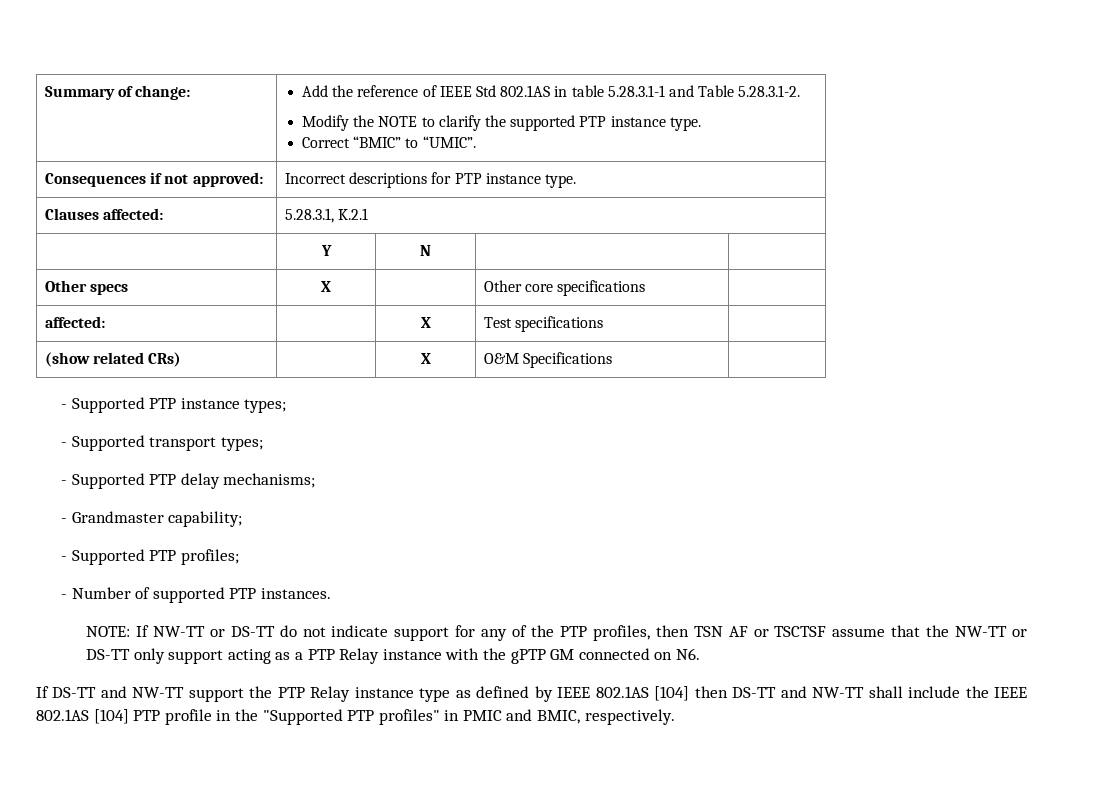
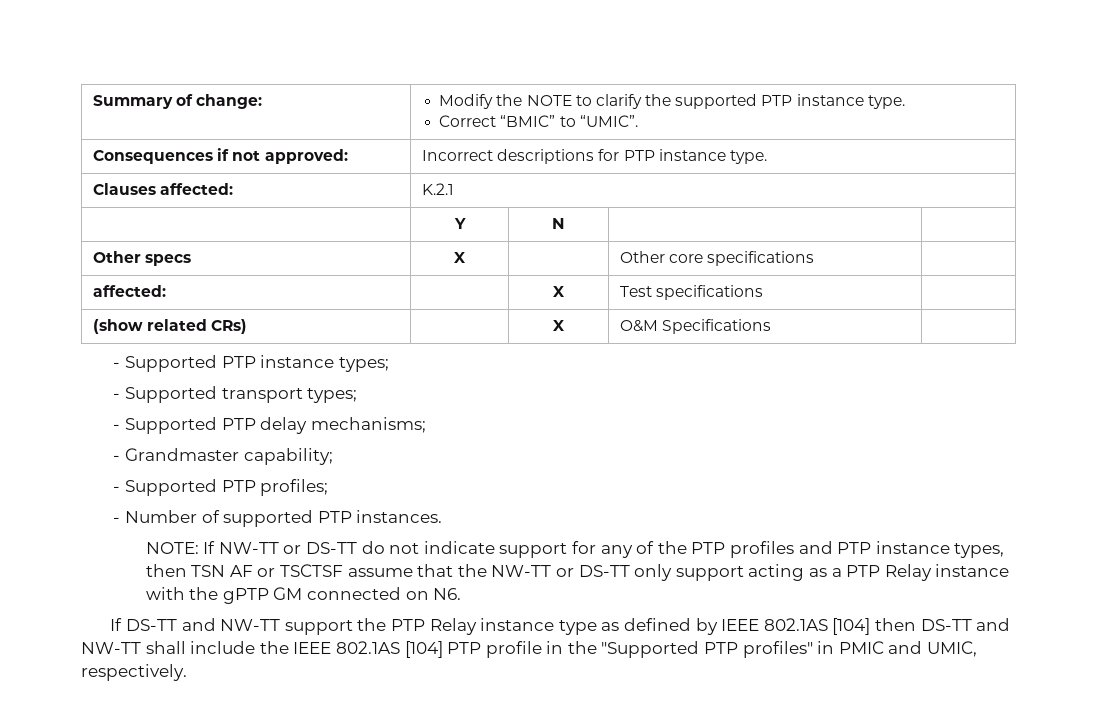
- Summary of change: | Add the reference of IEEE Std 802.1AS in table 5.28.3.1-1 and Table 5.28.3.1-2.
- Modify the NOTE to clarify the supported PTP instance type.
+ Summary of change: | Modify the NOTE to clarify the supported PTP instance type.
- Clauses affected: | 5.28.3.1, K.2.1
+ Clauses affected: | K.2.1
- NOTE: If NW-TT or DS-TT do not indicate support for any of the PTP profiles, then TSN AF or TSCTSF assume that the NW-TT or DS-TT only support acting as a PTP Relay instance with the gPTP GM connected on N6.
+ NOTE: If NW-TT or DS-TT do not indicate support for any of the PTP profiles and PTP instance types, then TSN AF or TSCTSF assume that the NW-TT or DS-TT only support acting as a PTP Relay instance with the gPTP GM connected on N6.
- If DS-TT and NW-TT support the PTP Relay instance type as defined by IEEE 802.1AS [104] then DS-TT and NW-TT shall include the IEEE 802.1AS [104] PTP profile in the "Supported PTP profiles" in PMIC and BMIC, respectively.
+ If DS-TT and NW-TT support the PTP Relay instance type as defined by IEEE 802.1AS [104] then DS-TT and NW-TT shall include the IEEE 802.1AS [104] PTP profile in the "Supported PTP profiles" in PMIC and UMIC, respectively.

